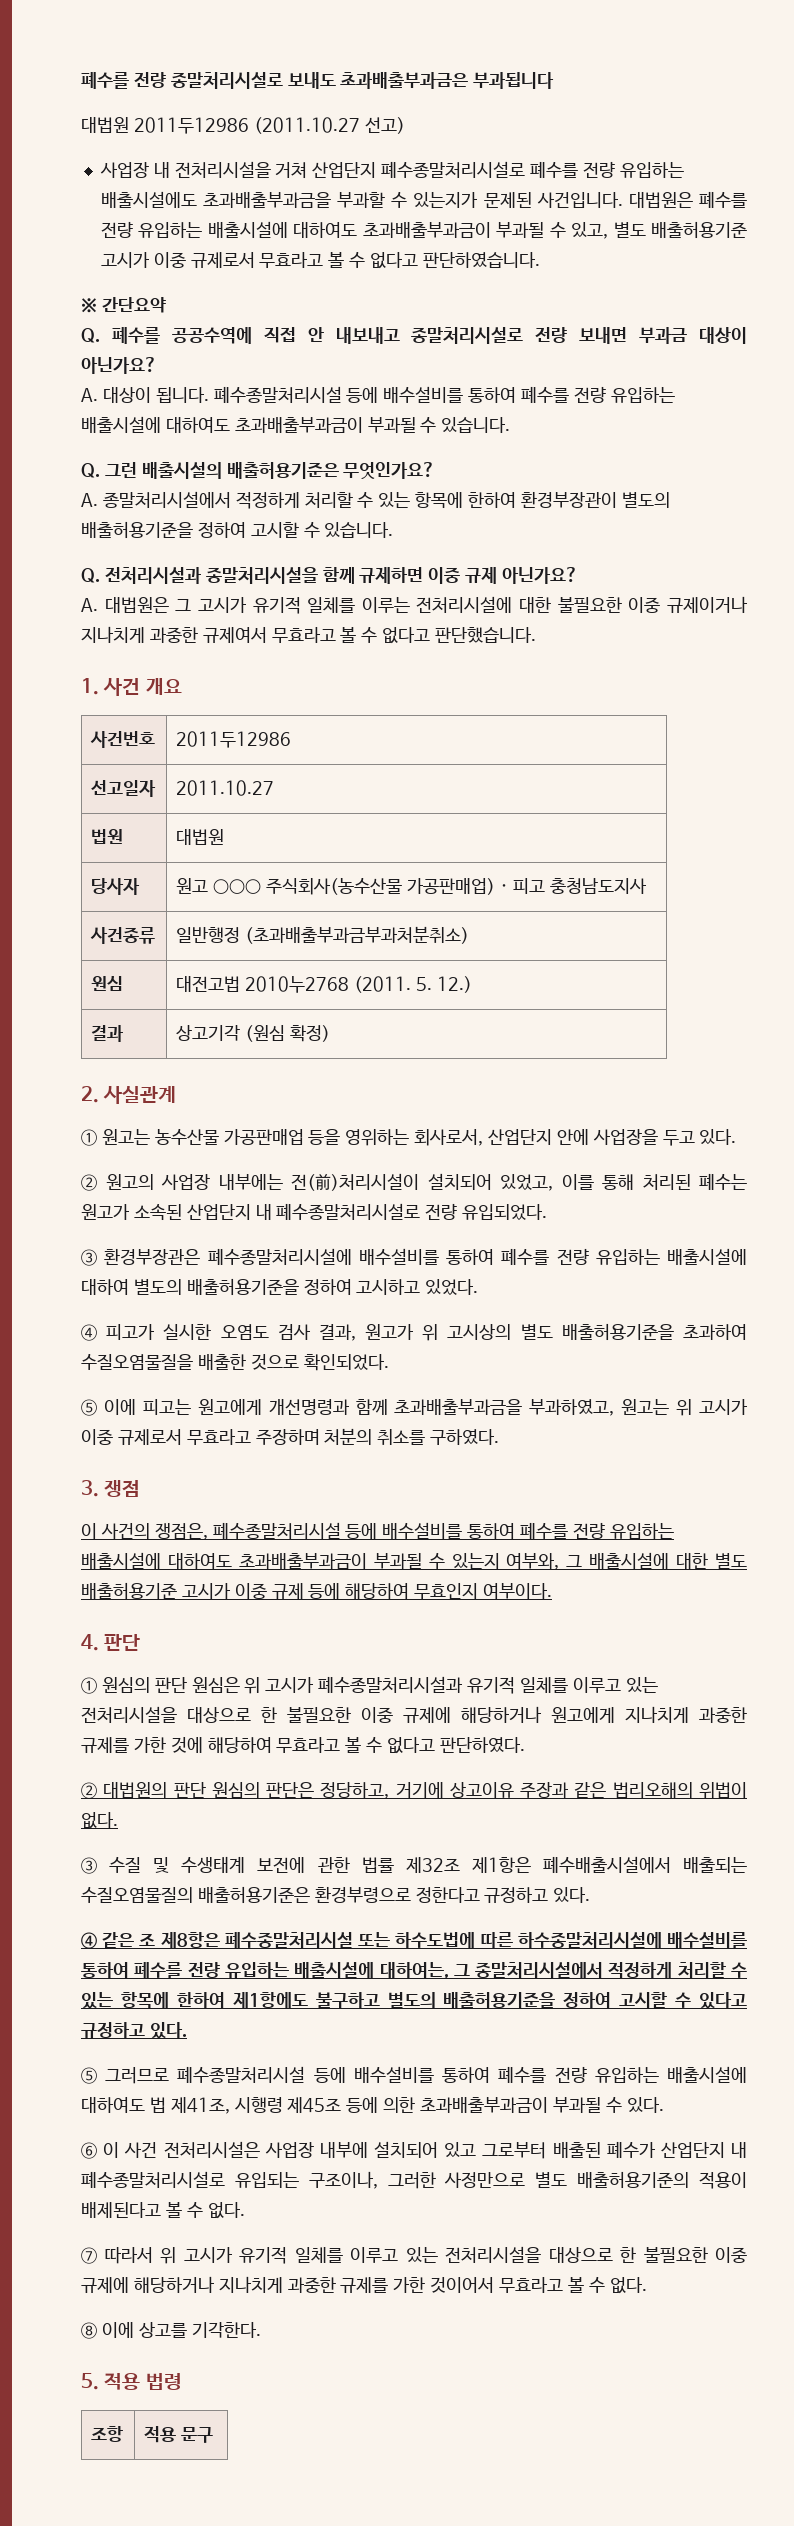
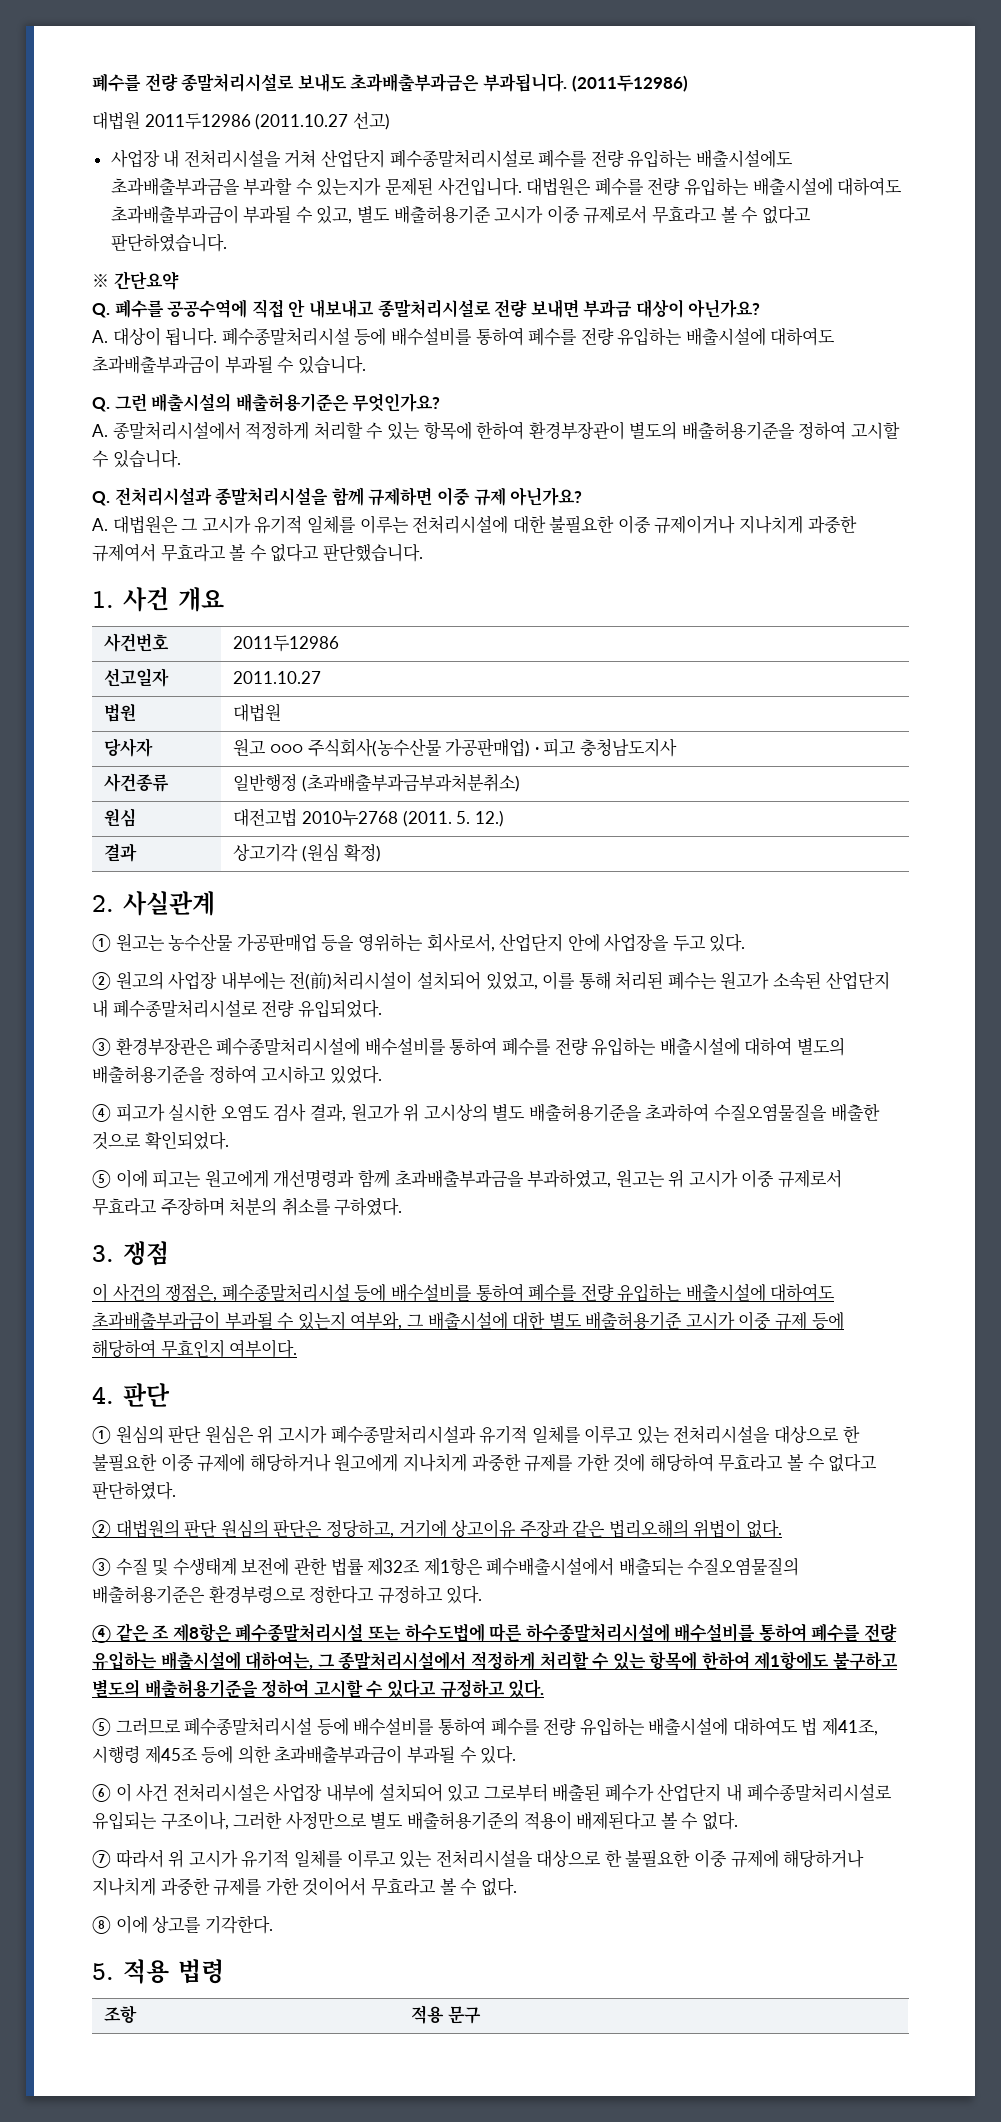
- 폐수를 전량 종말처리시설로 보내도 초과배출부과금은 부과됩니다
+ 폐수를 전량 종말처리시설로 보내도 초과배출부과금은 부과됩니다. (2011두12986)

